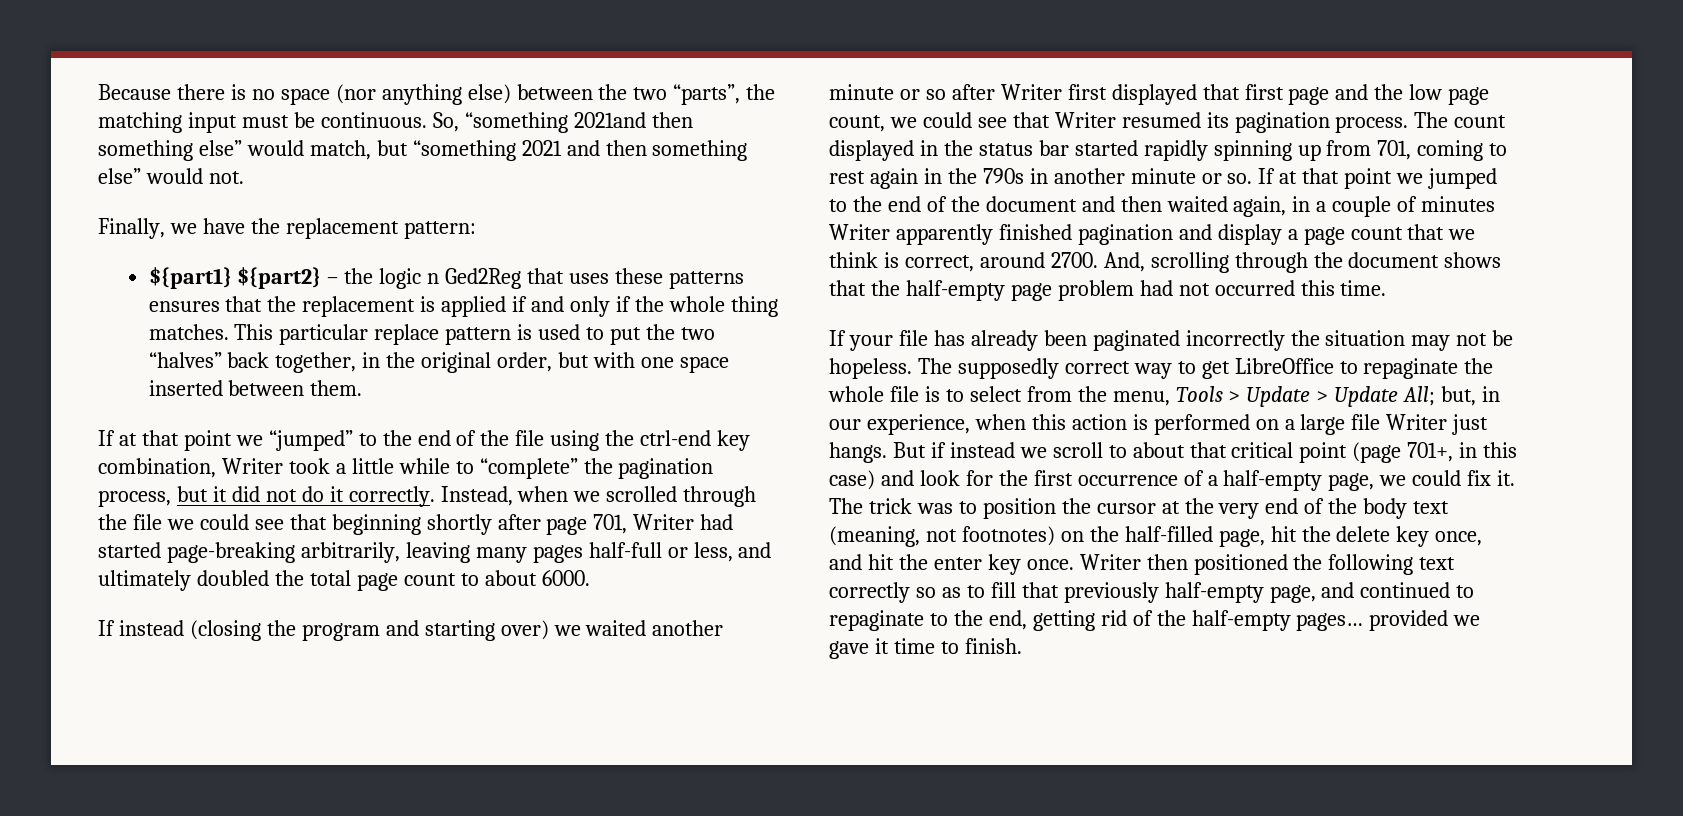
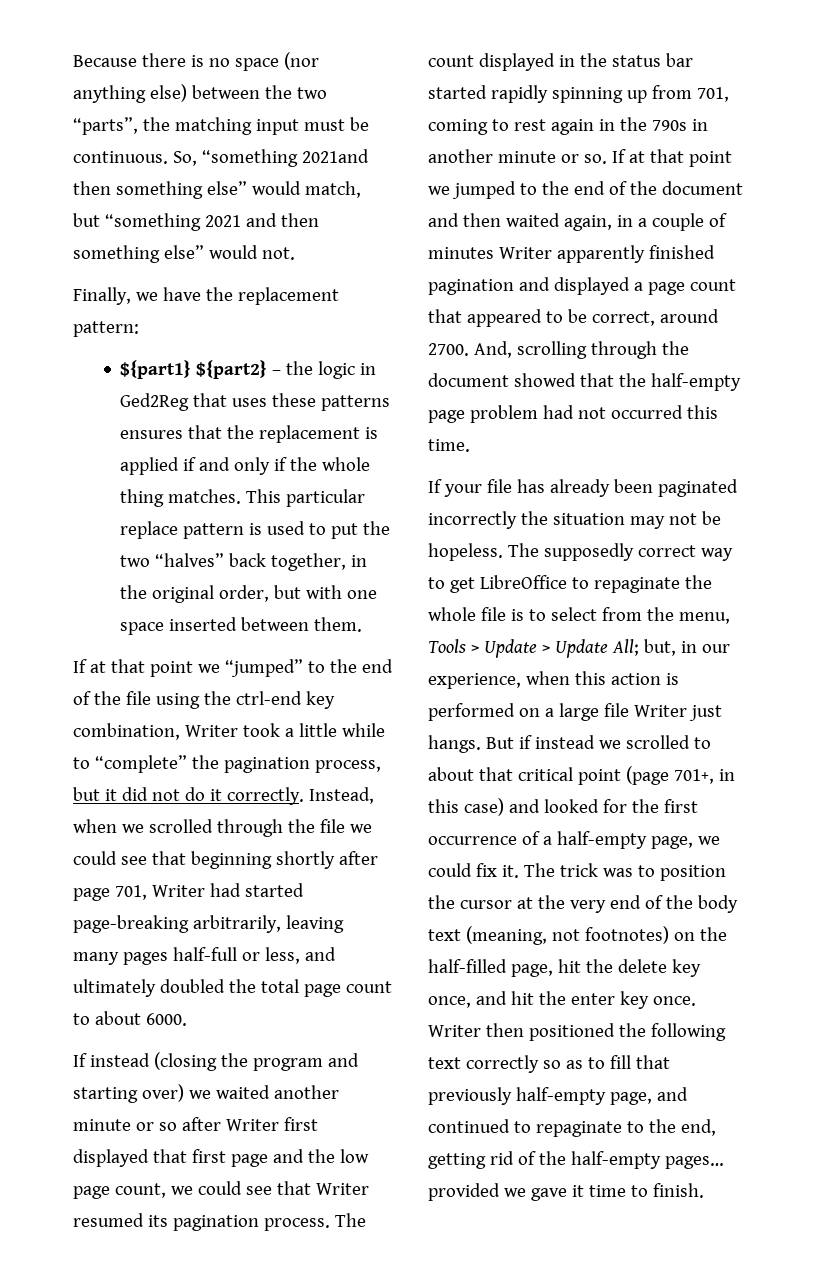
- ${part1} ${part2} – the logic n Ged2Reg that uses these patterns ensures that the replacement is applied if and only if the whole thing matches.
+ ${part1} ${part2} – the logic in Ged2Reg that uses these patterns ensures that the replacement is applied if and only if the whole thing matches.
- If at that point we jumped to the end of the document and then waited again, in a couple of minutes Writer apparently finished pagination and display a page count that we think is correct, around 2700.
+ If at that point we jumped to the end of the document and then waited again, in a couple of minutes Writer apparently finished pagination and displayed a page count that appeared to be correct, around 2700.
- And, scrolling through the document shows that the half-empty page problem had not occurred this time.
+ And, scrolling through the document showed that the half-empty page problem had not occurred this time.
- But if instead we scroll to about that critical point (page 701+, in this case) and look for the first occurrence of a half-empty page, we could fix it.
+ But if instead we scrolled to about that critical point (page 701+, in this case) and looked for the first occurrence of a half-empty page, we could fix it.

